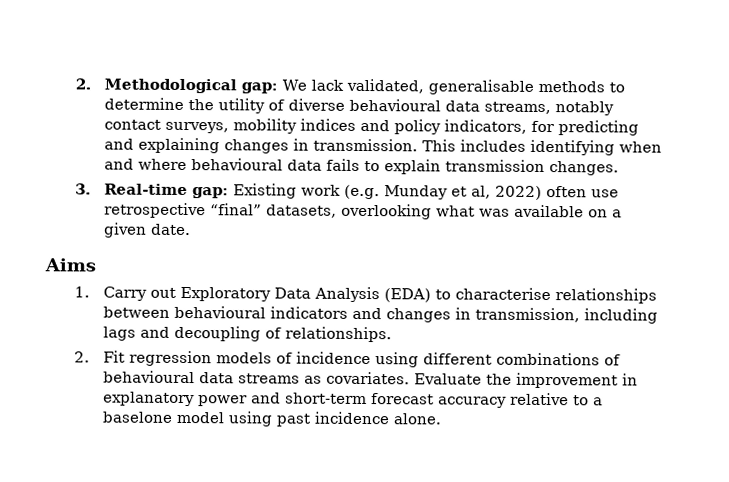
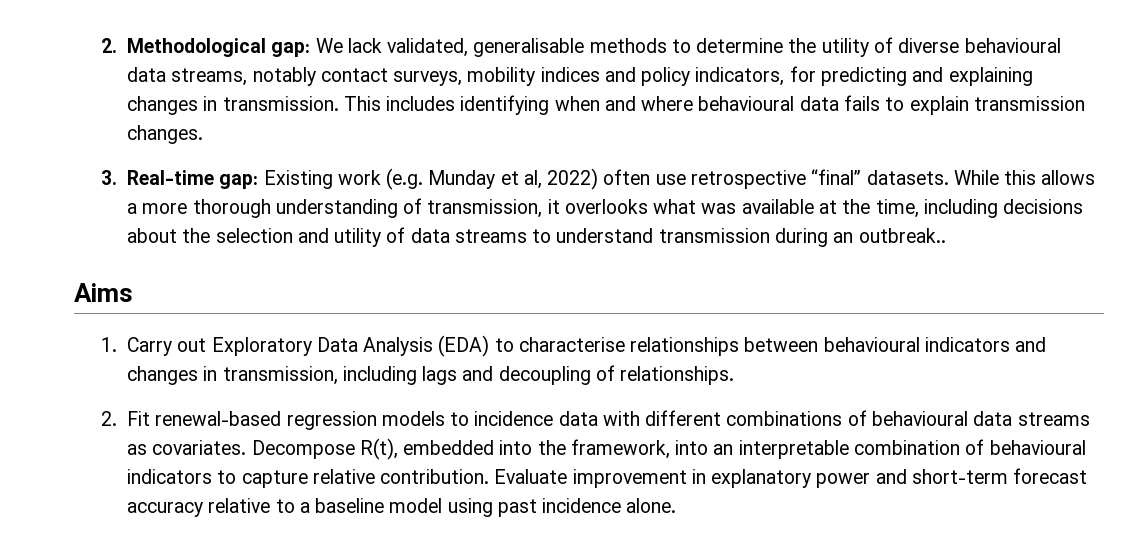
- 3. Real-time gap: Existing work (e.g. Munday et al, 2022) often use retrospective “final” datasets, overlooking what was available on a given date.
+ 3. Real-time gap: Existing work (e.g. Munday et al, 2022) often use retrospective “final” datasets. While this allows a more thorough understanding of transmission, it overlooks what was available at the time, including decisions about the selection and utility of data streams to understand transmission during an outbreak..
- 2. Fit regression models of incidence using different combinations of behavioural data streams as covariates.
+ 2. Fit renewal-based regression models to incidence data with different combinations of behavioural data streams as covariates.
- Evaluate the improvement in explanatory power and short-term forecast accuracy relative to a baselone model using past incidence alone.
+ Decompose R(t), embedded into the framework, into an interpretable combination of behavioural indicators to capture relative contribution. Evaluate improvement in explanatory power and short-term forecast accuracy relative to a baseline model using past incidence alone.

